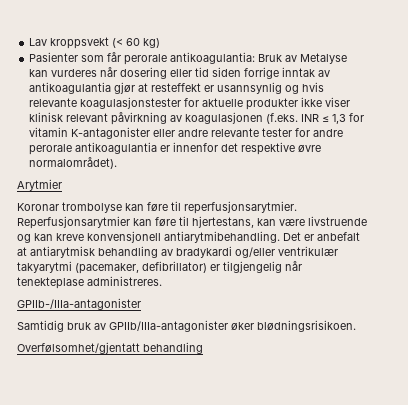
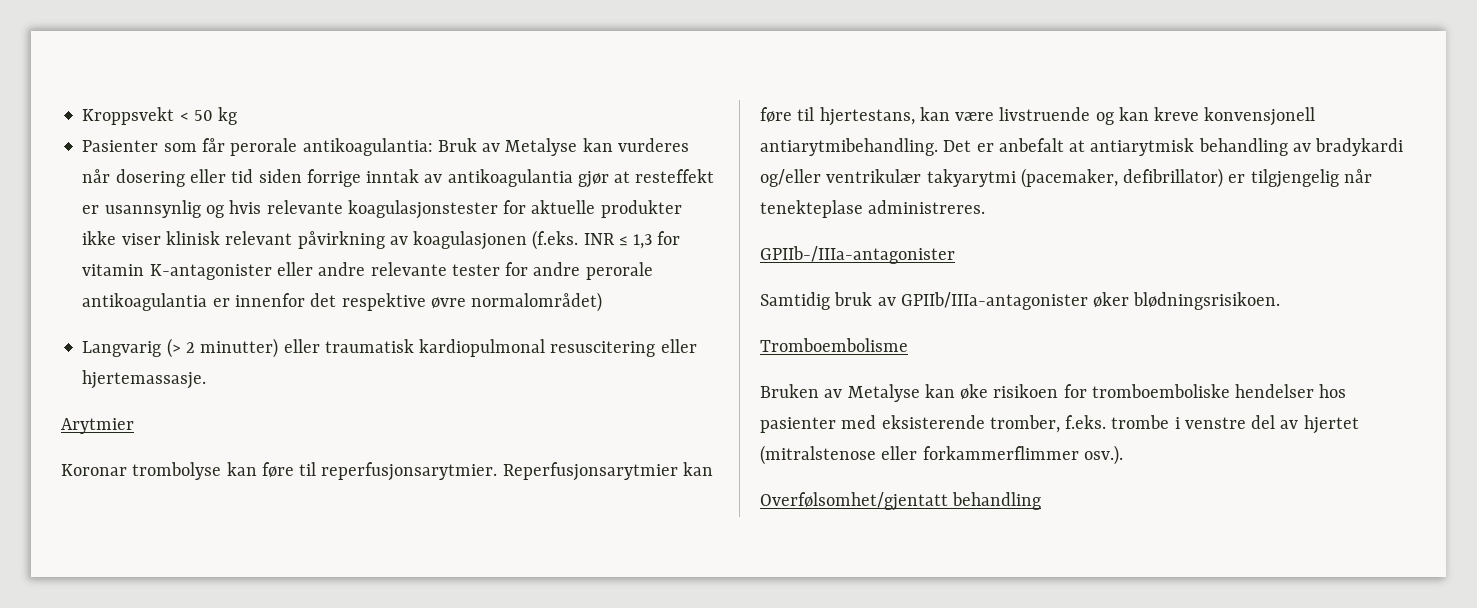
- Lav kroppsvekt (< 60 kg)
+ Kroppsvekt < 50 kg
- Pasienter som får perorale antikoagulantia: Bruk av Metalyse kan vurderes når dosering eller tid siden forrige inntak av antikoagulantia gjør at resteffekt er usannsynlig og hvis relevante koagulasjonstester for aktuelle produkter ikke viser klinisk relevant påvirkning av koagulasjonen (f.eks. INR ≤ 1,3 for vitamin K-antagonister eller andre relevante tester for andre perorale antikoagulantia er innenfor det respektive øvre normalområdet).
+ Pasienter som får perorale antikoagulantia: Bruk av Metalyse kan vurderes når dosering eller tid siden forrige inntak av antikoagulantia gjør at resteffekt er usannsynlig og hvis relevante koagulasjonstester for aktuelle produkter ikke viser klinisk relevant påvirkning av koagulasjonen (f.eks. INR ≤ 1,3 for vitamin K-antagonister eller andre relevante tester for andre perorale antikoagulantia er innenfor det respektive øvre normalområdet)
+ Langvarig (> 2 minutter) eller traumatisk kardiopulmonal resuscitering eller hjertemassasje.
+ Tromboembolisme
+ Bruken av Metalyse kan øke risikoen for tromboemboliske hendelser hos pasienter med eksisterende tromber, f.eks. trombe i venstre del av hjertet (mitralstenose eller forkammerflimmer osv.).

